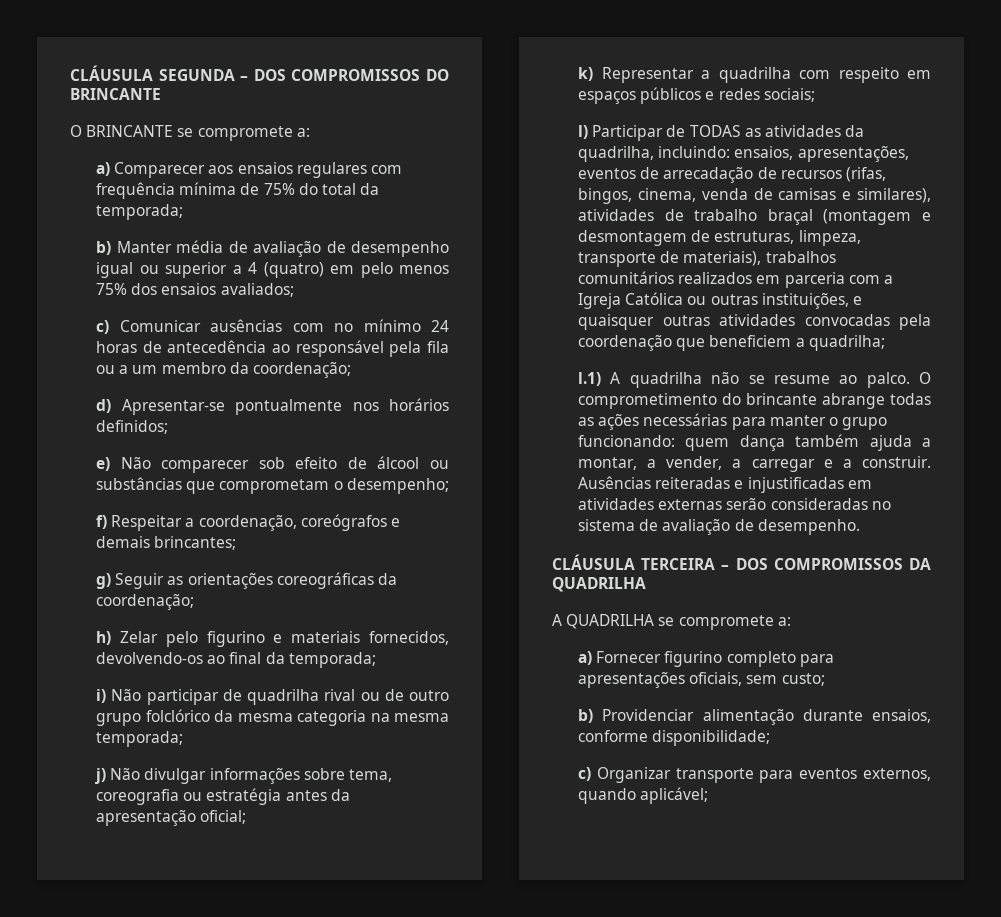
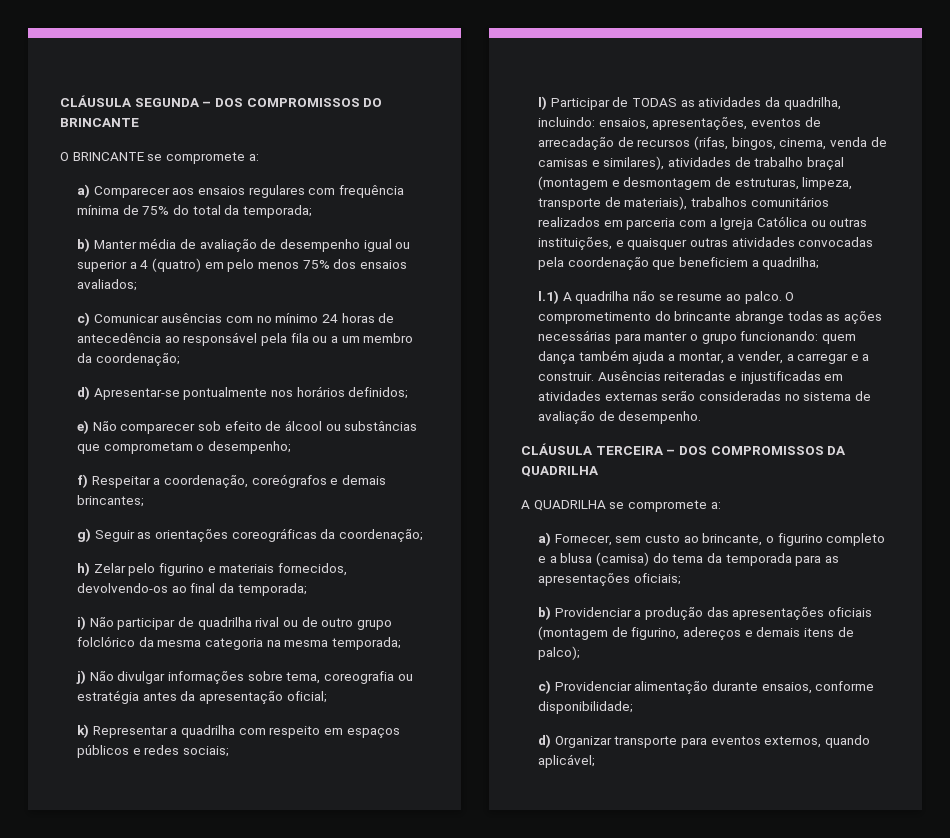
- a) Fornecer figurino completo para apresentações oficiais, sem custo;
- b) Providenciar alimentação durante ensaios, conforme disponibilidade;
+ a) Fornecer, sem custo ao brincante, o figurino completo e a blusa (camisa) do tema da temporada para as apresentações oficiais;
+ b) Providenciar a produção das apresentações oficiais (montagem de figurino, adereços e demais itens de palco);
+ c) Providenciar alimentação durante ensaios, conforme disponibilidade;
- c) Organizar transporte para eventos externos, quando aplicável;
+ d) Organizar transporte para eventos externos, quando aplicável;

